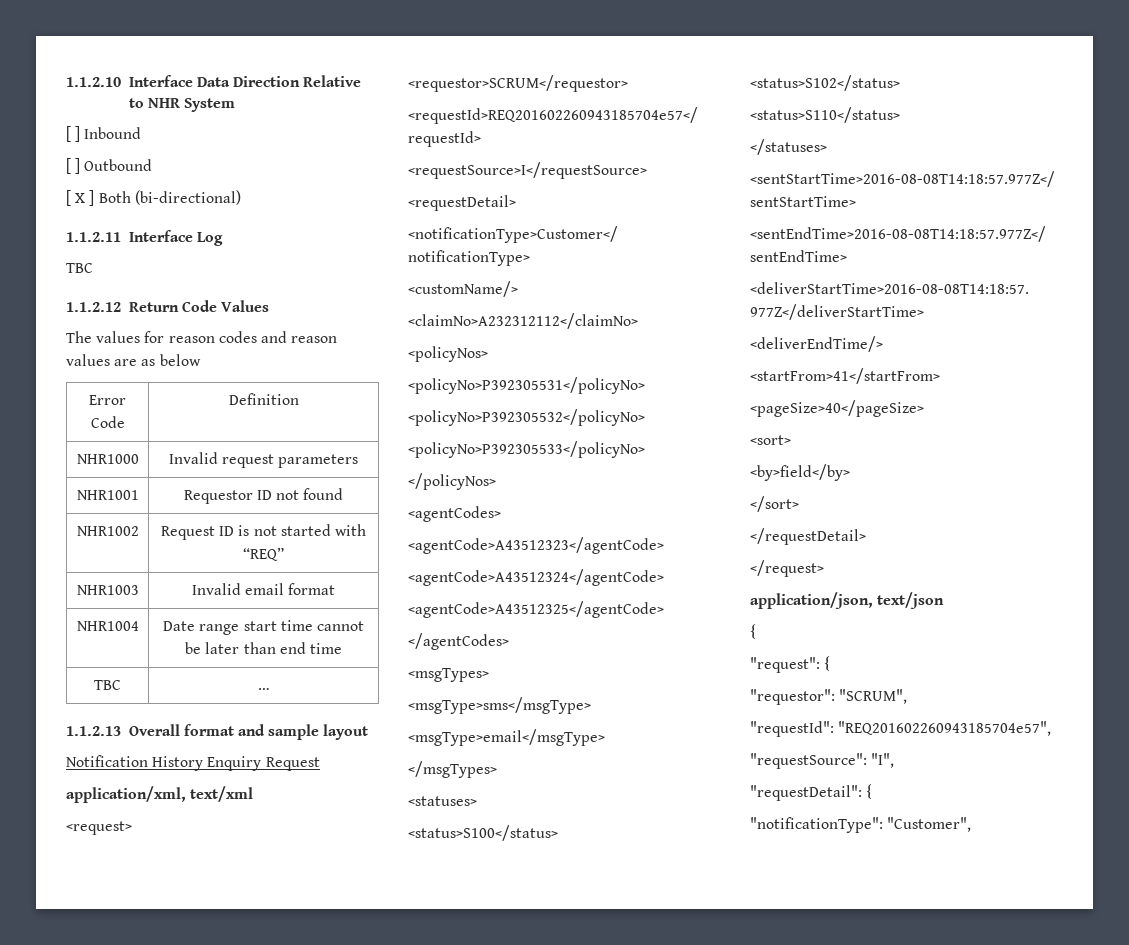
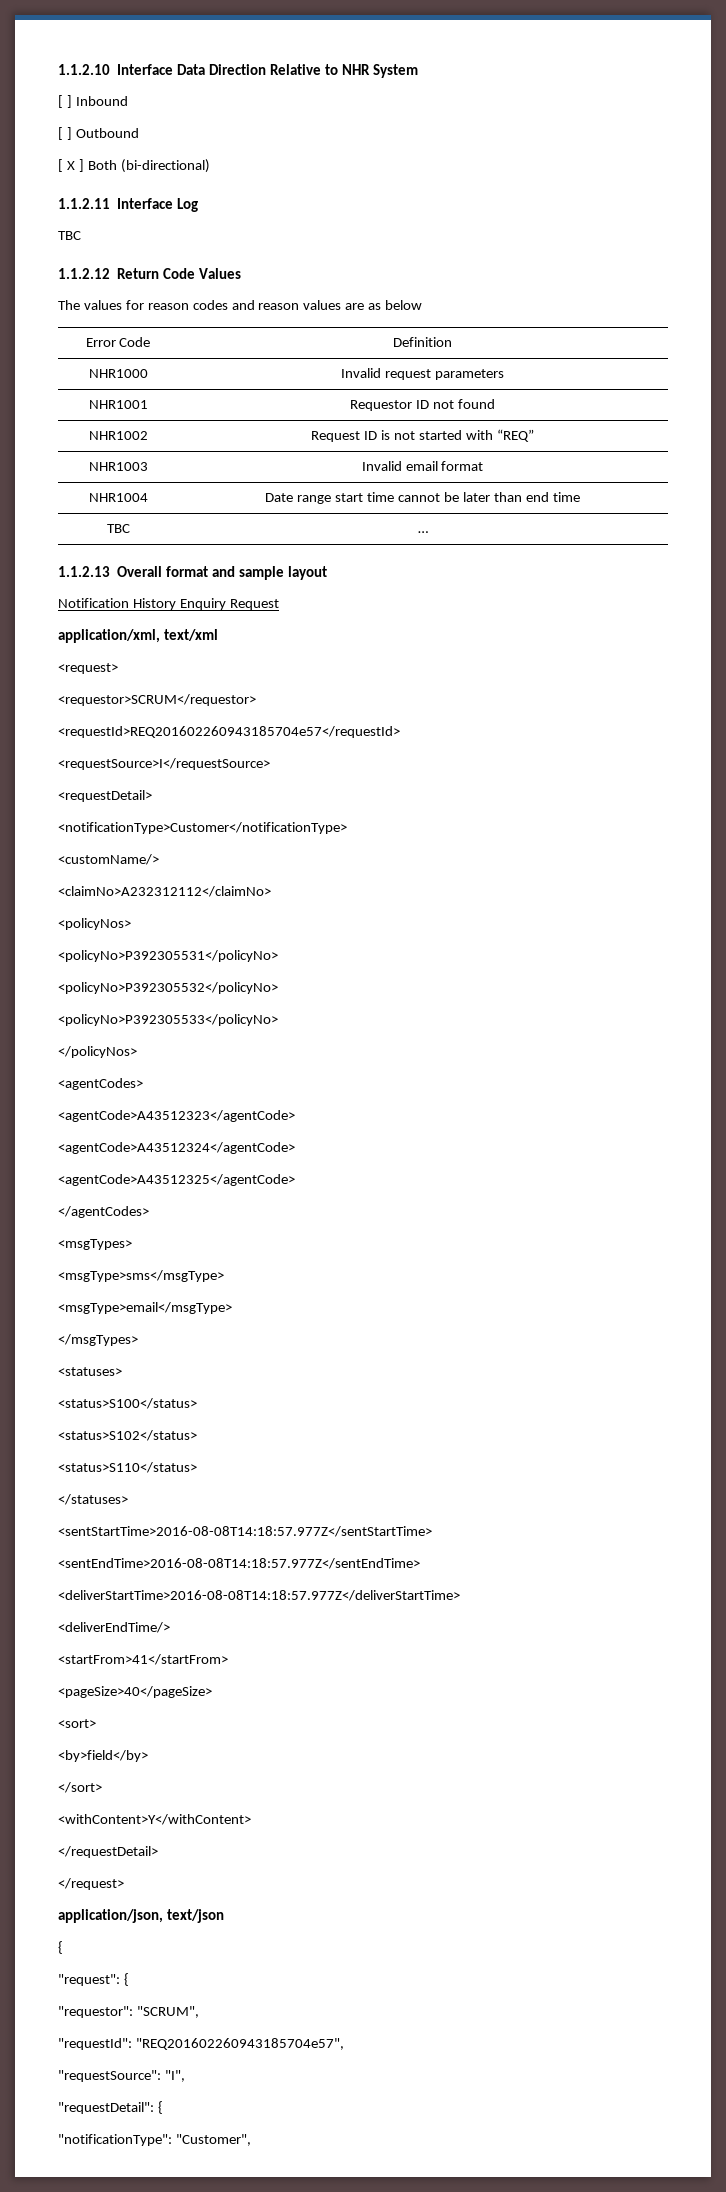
+ <withContent>Y</withContent>

